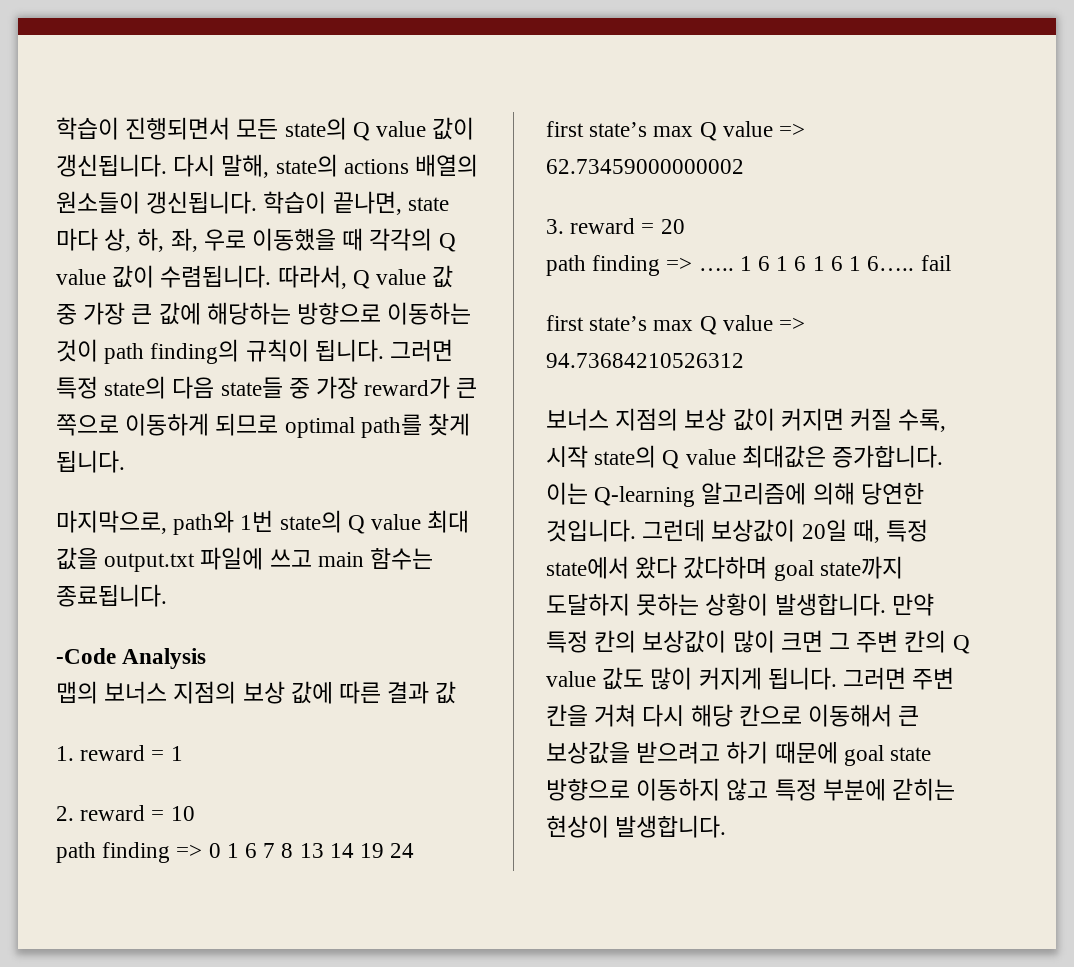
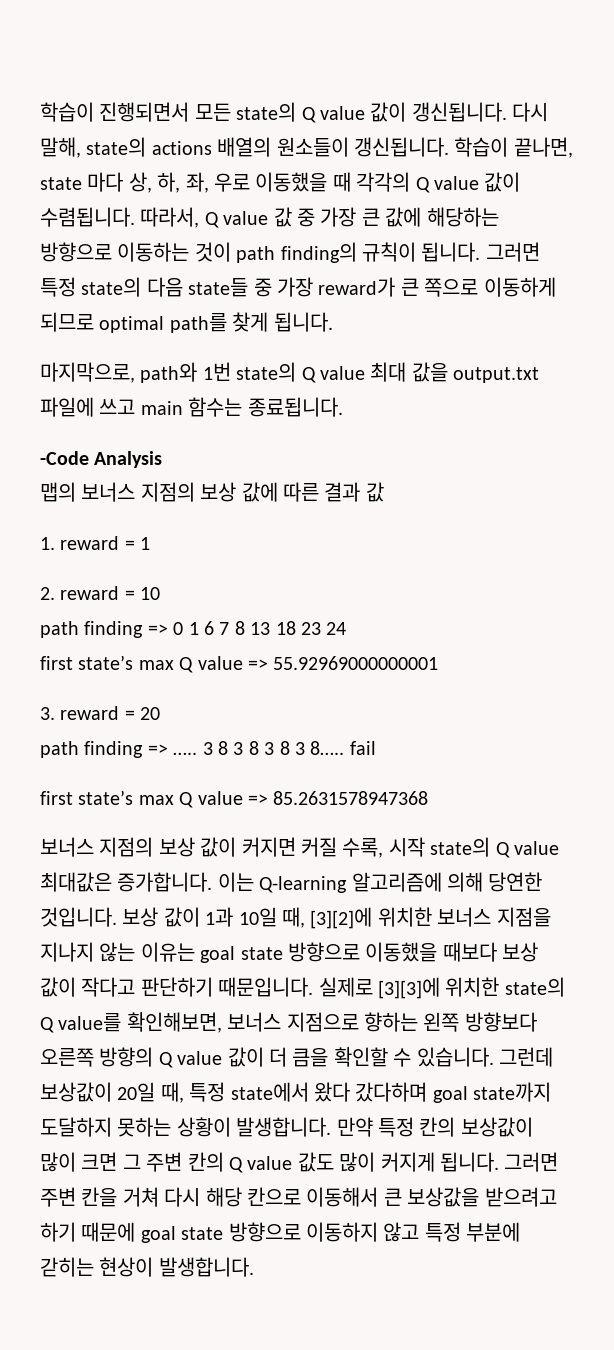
- path finding => 0 1 6 7 8 13 14 19 24
+ path finding => 0 1 6 7 8 13 18 23 24
- first state’s max Q value => 62.73459000000002
+ first state’s max Q value => 55.92969000000001
- 1 6 1 6 1 6 1 6….. fail
+ 3 8 3 8 3 8 3 8….. fail
- first state’s max Q value => 94.73684210526312
+ first state’s max Q value => 85.2631578947368
+ 보상 값이 1과 10일 때, [3][2]에 위치한 보너스 지점을 지나지 않는 이유는 goal state 방향으로 이동했을 때보다 보상 값이 작다고 판단하기 때문입니다. 실제로 [3][3]에 위치한 state의 Q value를 확인해보면, 보너스 지점으로 향하는 왼쪽 방향보다 오른쪽 방향의 Q value 값이 더 큼을 확인할 수 있습니다.

